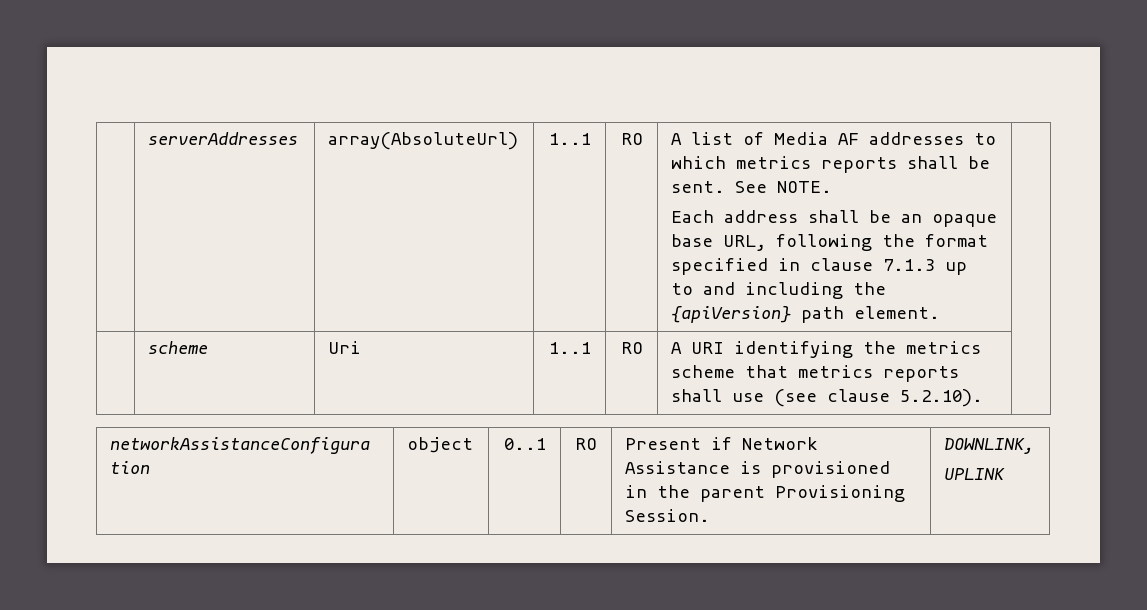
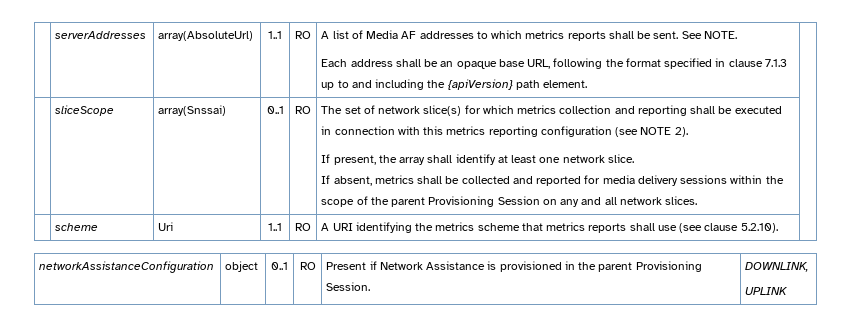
+ sliceScope | array(Snssai) | 0..1 | RO | The set of network slice(s) for which metrics collection and reporting shall be executed in connection with this metrics reporting configuration (see NOTE 2).
+ If present, the array shall identify at least one network slice.
+ If absent, metrics shall be collected and reported for media delivery sessions within the scope of the parent Provisioning Session on any and all network slices.

